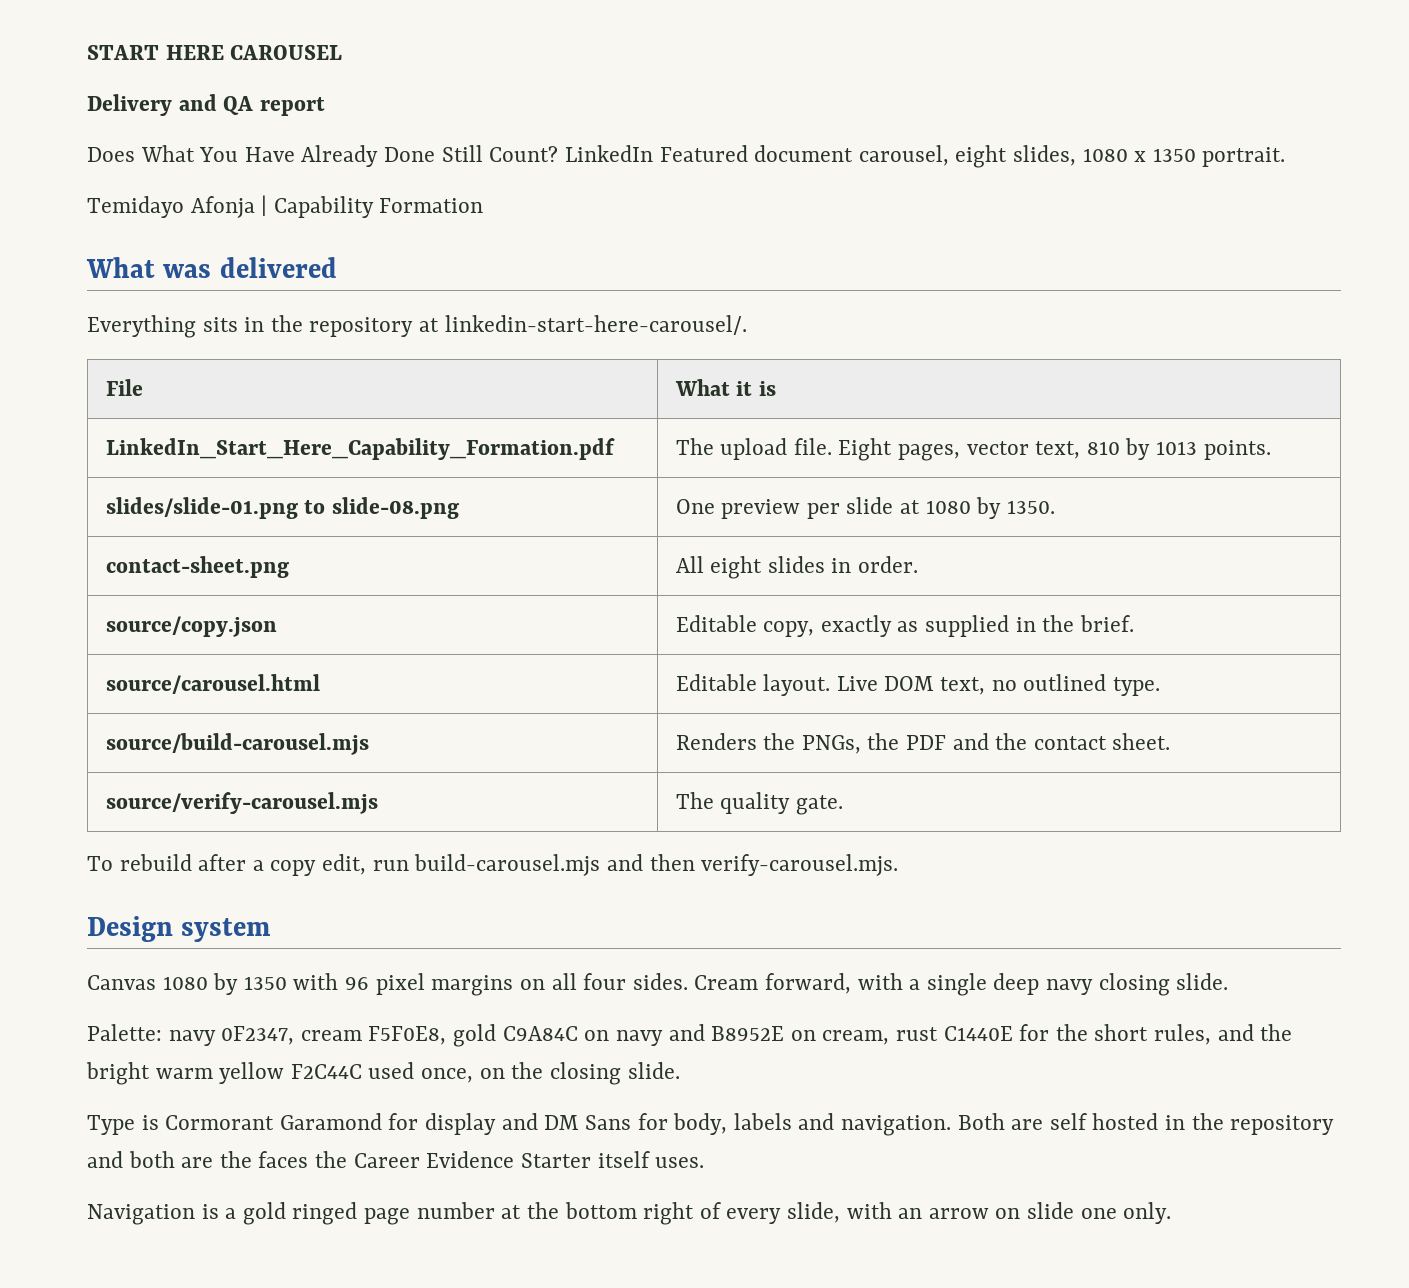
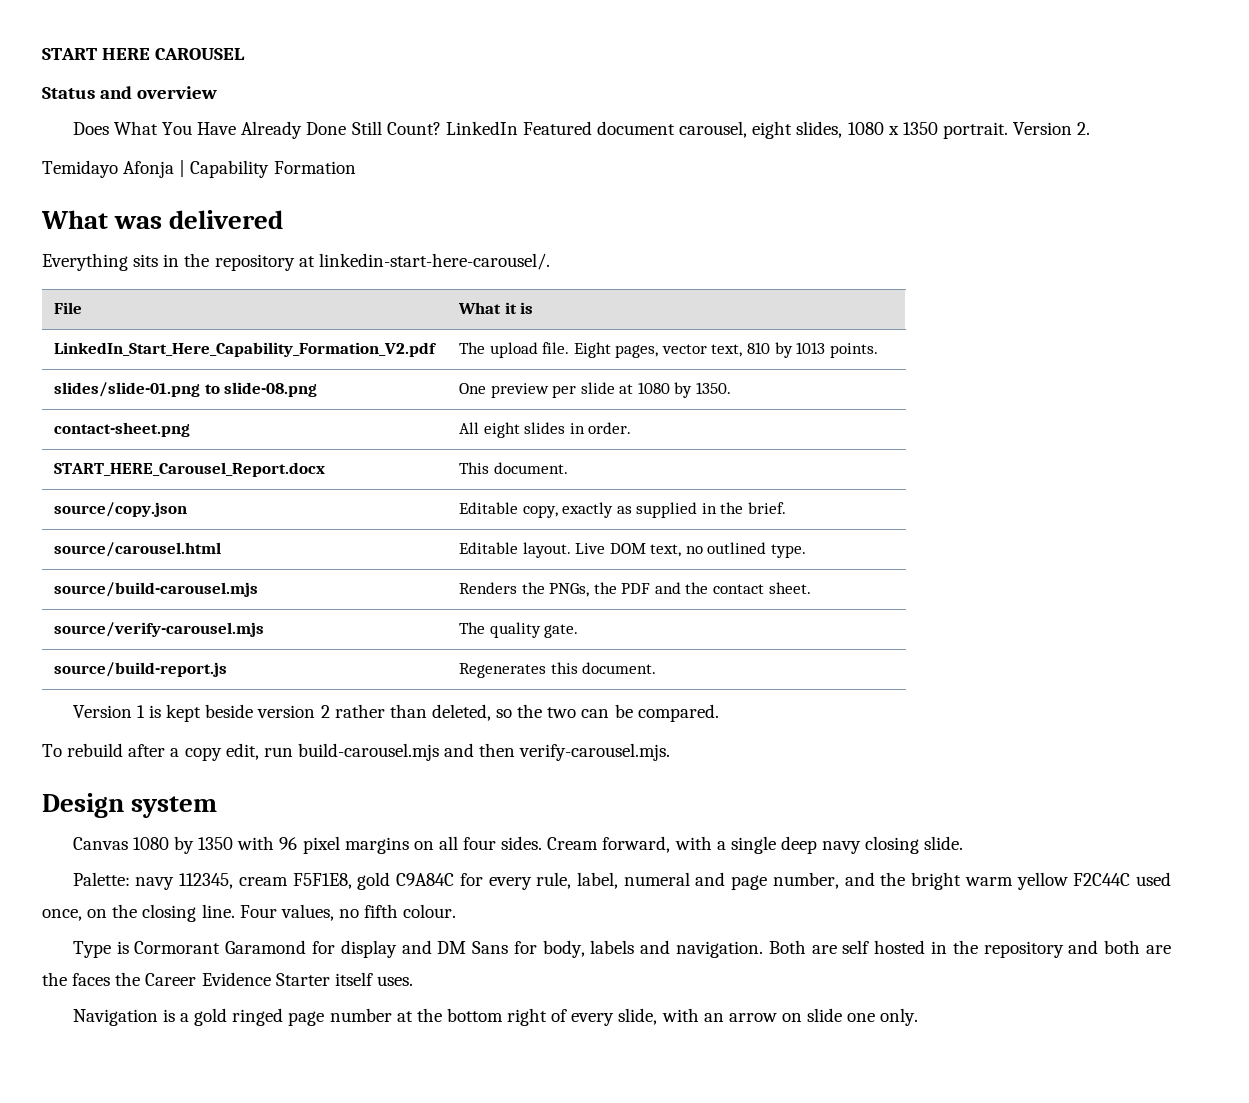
- Delivery and QA report
+ Status and overview
+ Version 2.
- LinkedIn_Start_Here_Capability_Formation.pdf | The upload file. Eight pages, vector text, 810 by 1013 points.
+ LinkedIn_Start_Here_Capability_Formation_V2.pdf | The upload file. Eight pages, vector text, 810 by 1013 points.
+ START_HERE_Carousel_Report.docx | This document.
+ source/build-report.js | Regenerates this document.
+ Version 1 is kept beside version 2 rather than deleted, so the two can be compared.
- Palette: navy 0F2347, cream F5F0E8, gold C9A84C on navy and B8952E on cream, rust C1440E for the short rules, and the bright warm yellow F2C44C used once, on the closing slide.
+ Palette: navy 112345, cream F5F1E8, gold C9A84C for every rule, label, numeral and page number, and the bright warm yellow F2C44C used once, on the closing line. Four values, no fifth colour.

